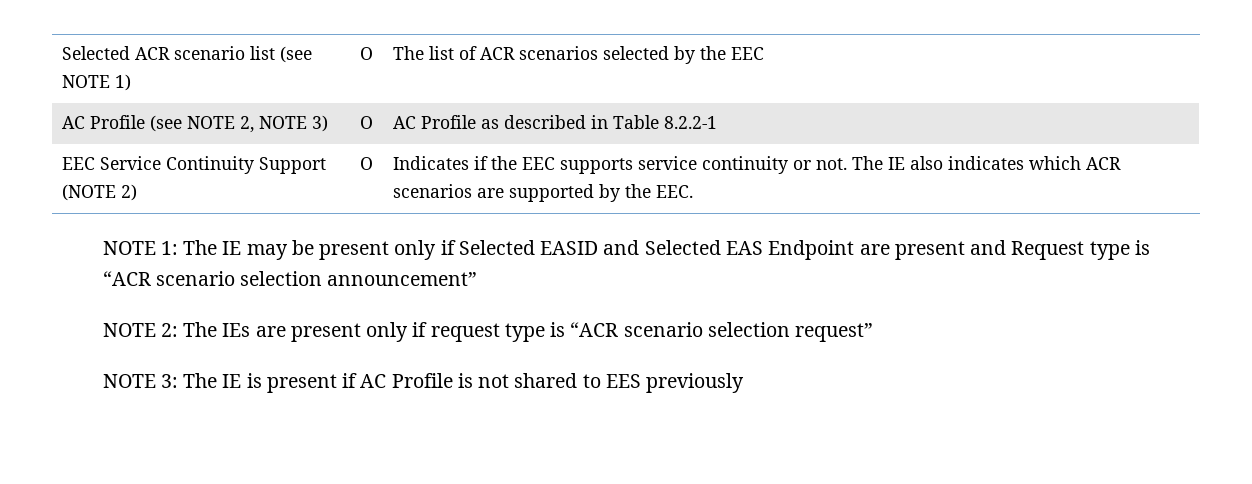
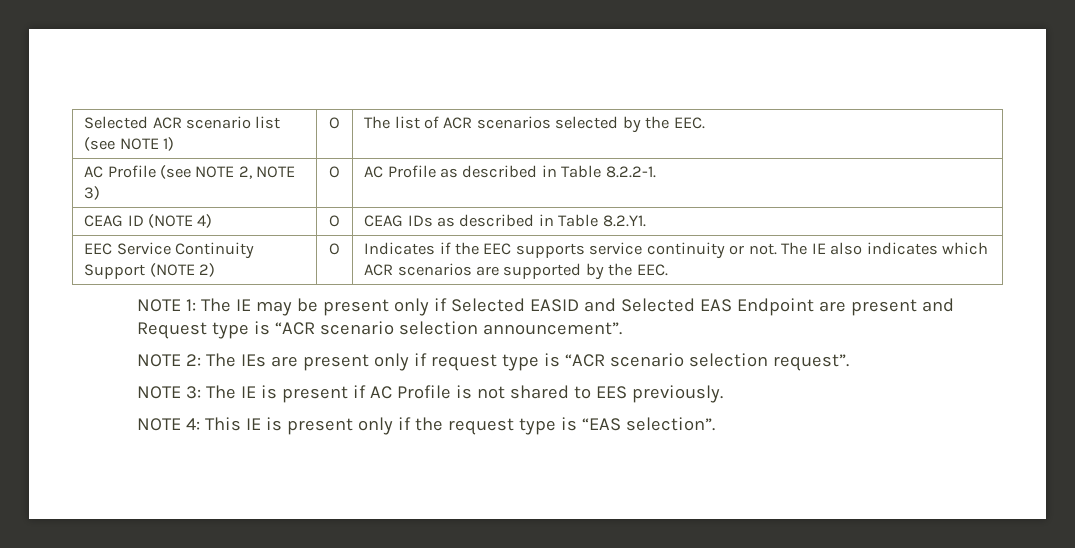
- Selected ACR scenario list (see NOTE 1) | O | The list of ACR scenarios selected by the EEC
+ Selected ACR scenario list (see NOTE 1) | O | The list of ACR scenarios selected by the EEC.
- AC Profile (see NOTE 2, NOTE 3) | O | AC Profile as described in Table 8.2.2-1
+ AC Profile (see NOTE 2, NOTE 3) | O | AC Profile as described in Table 8.2.2-1.
+ CEAG ID (NOTE 4) | O | CEAG IDs as described in Table 8.2.Y1.
- NOTE 1: The IE may be present only if Selected EASID and Selected EAS Endpoint are present and Request type is “ACR scenario selection announcement”
+ NOTE 1: The IE may be present only if Selected EASID and Selected EAS Endpoint are present and Request type is “ACR scenario selection announcement”.
- NOTE 2: The IEs are present only if request type is “ACR scenario selection request”
+ NOTE 2: The IEs are present only if request type is “ACR scenario selection request”.
- NOTE 3: The IE is present if AC Profile is not shared to EES previously
+ NOTE 3: The IE is present if AC Profile is not shared to EES previously.
+ NOTE 4: This IE is present only if the request type is “EAS selection”.

